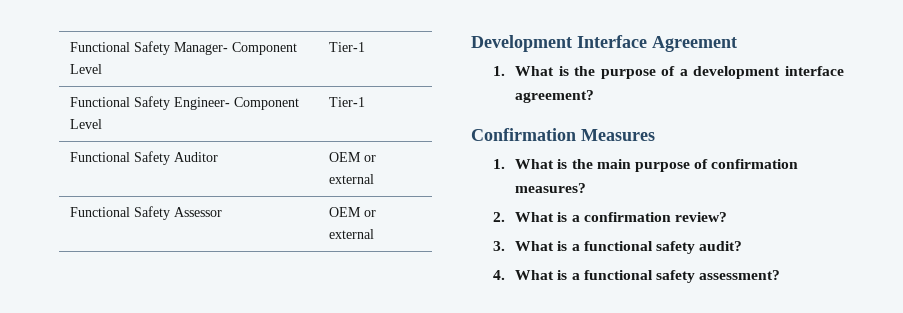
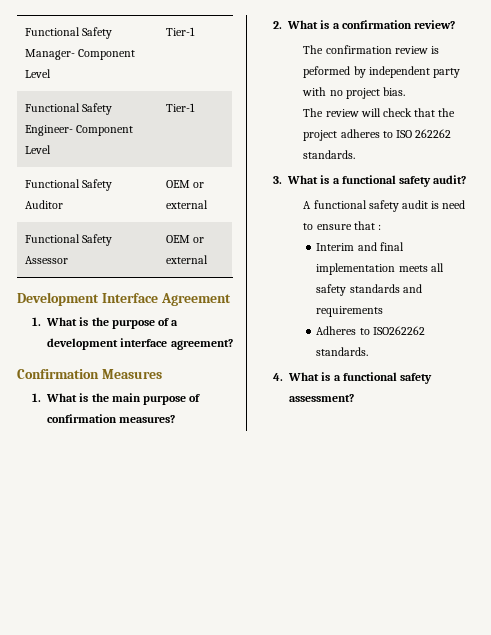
+ The confirmation review is peformed by independent party with no project bias.
+ The review will check that the project adheres to ISO 262262 standards.
+ A functional safety audit is need to ensure that :
+ Interim and final implementation meets all safety standards and requirements
+ Adheres to ISO262262 standards.

